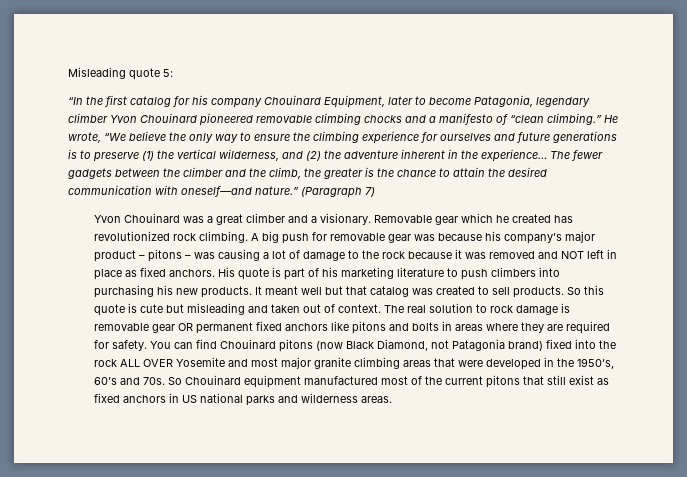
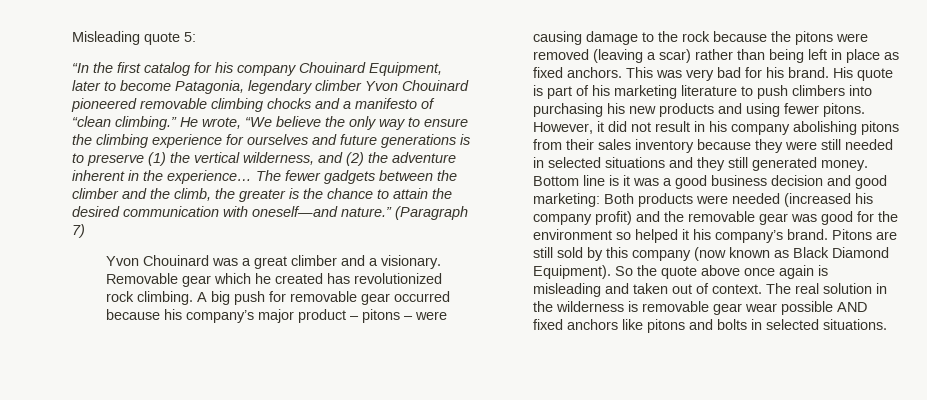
- A big push for removable gear was because his company’s major product – pitons – was causing a lot of damage to the rock because it was removed and NOT left in place as fixed anchors.
+ A big push for removable gear occurred because his company’s major product – pitons – were causing damage to the rock because the pitons were removed (leaving a scar) rather than being left in place as fixed anchors.
+ This was very bad for his brand.
- His quote is part of his marketing literature to push climbers into purchasing his new products. It meant well but that catalog was created to sell products. So this quote is cute but misleading and taken out of context.
+ His quote is part of his marketing literature to push climbers into purchasing his new products and using fewer pitons. However, it did not result in his company abolishing pitons from their sales inventory because they were still needed in selected situations and they still generated money. Bottom line is it was a good business decision and good marketing: Both products were needed (increased his company profit) and the removable gear was good for the environment so helped it his company’s brand. Pitons are still sold by this company (now known as Black Diamond Equipment). So the quote above once again is misleading and taken out of context.
- The real solution to rock damage is removable gear OR permanent fixed anchors like pitons and bolts in areas where they are required for safety. You can find Chouinard pitons (now Black Diamond, not Patagonia brand) fixed into the rock ALL OVER Yosemite and most major granite climbing areas that were developed in the 1950’s, 60’s and 70s. So Chouinard equipment manufactured most of the current pitons that still exist as fixed anchors in US national parks and wilderness areas.
+ The real solution in the wilderness is removable gear wear possible AND fixed anchors like pitons and bolts in selected situations.

